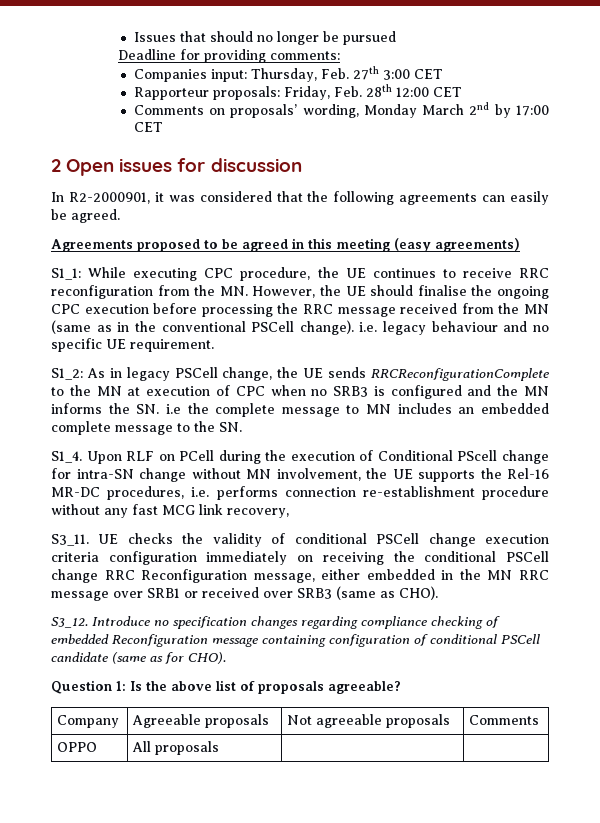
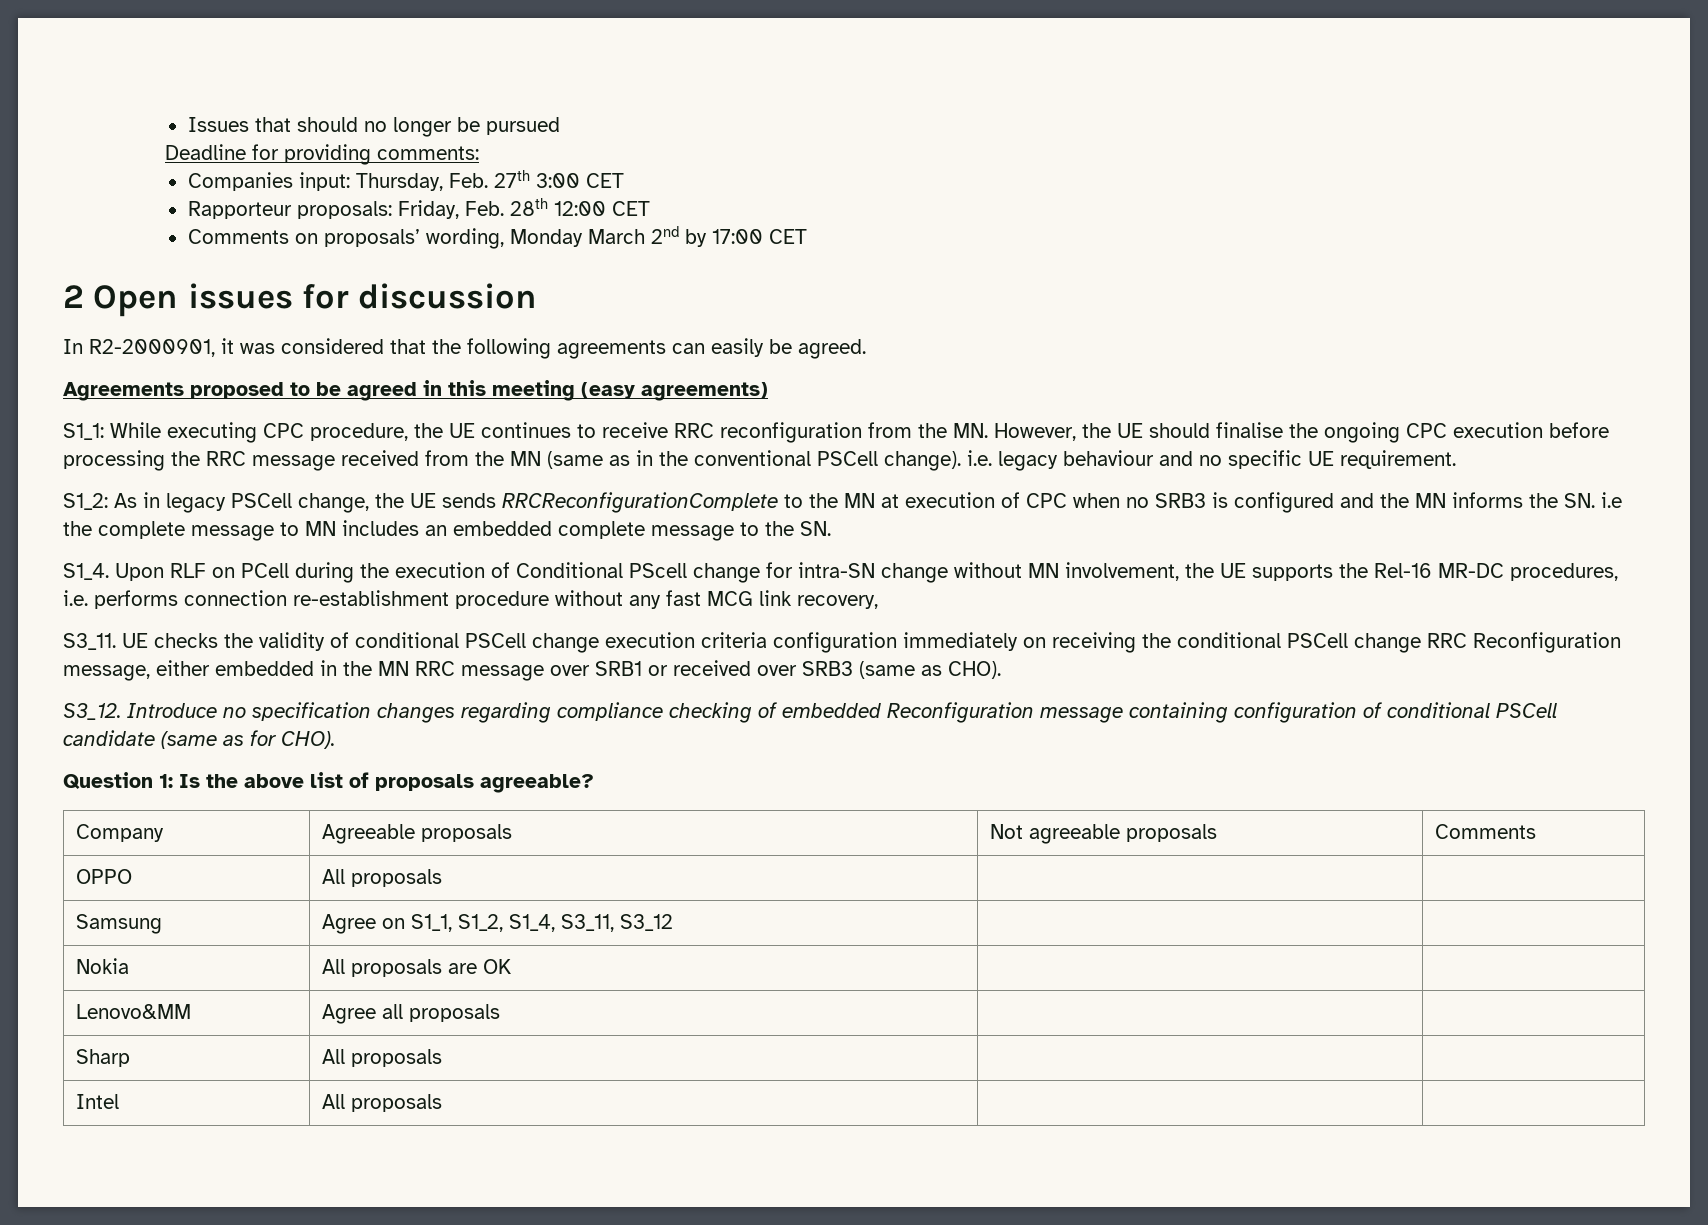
+ Samsung | Agree on S1_1, S1_2, S1_4, S3_11, S3_12 | |
+ Nokia | All proposals are OK | |
+ Lenovo&MM | Agree all proposals | |
+ Sharp | All proposals | |
+ Intel | All proposals | |

